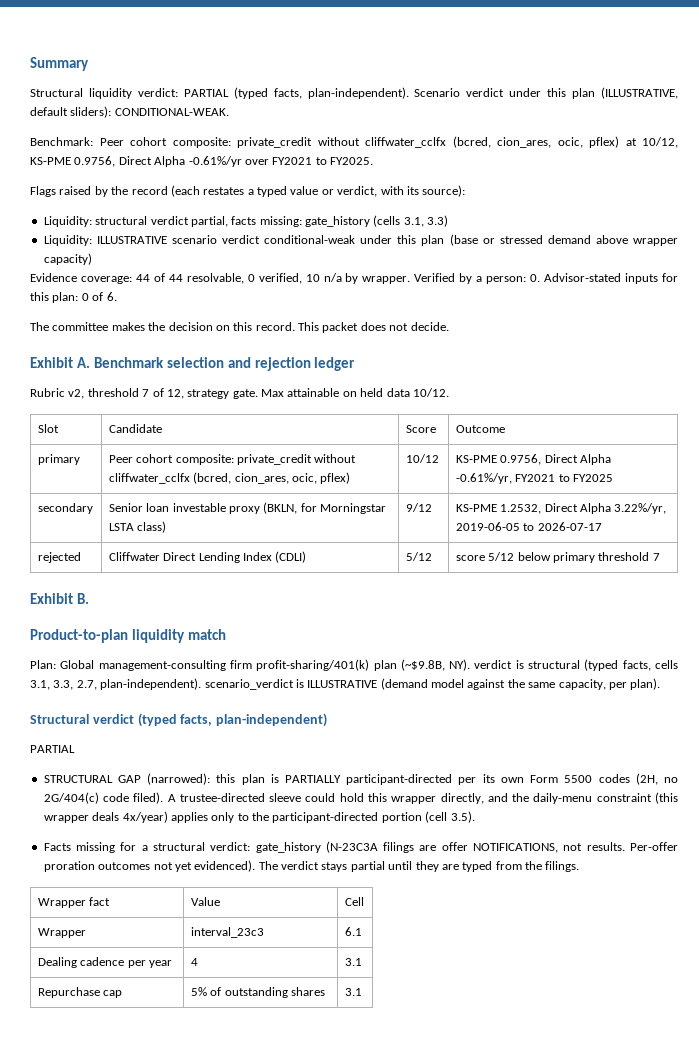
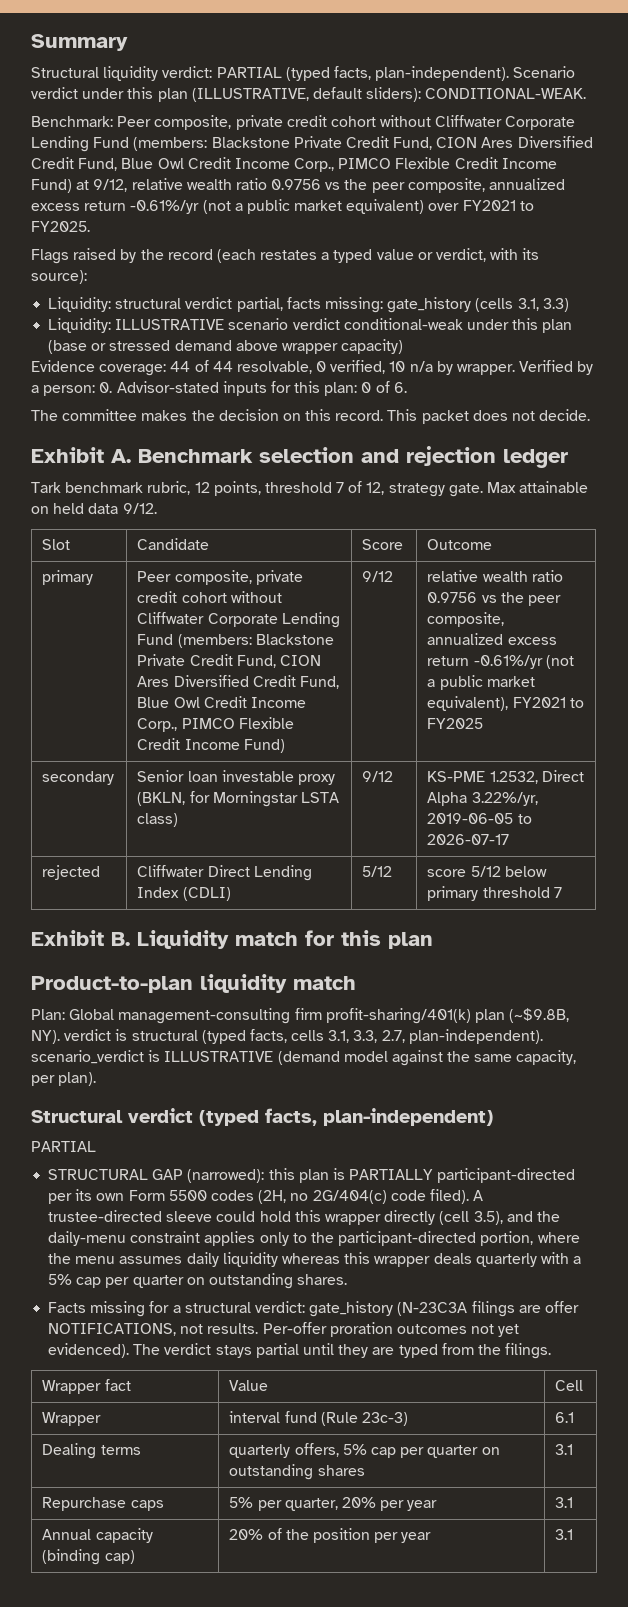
- Benchmark: Peer cohort composite: private_credit without cliffwater_cclfx (bcred, cion_ares, ocic, pflex) at 10/12, KS-PME 0.9756, Direct Alpha -0.61%/yr over FY2021 to FY2025.
+ Benchmark: Peer composite, private credit cohort without Cliffwater Corporate Lending Fund (members: Blackstone Private Credit Fund, CION Ares Diversified Credit Fund, Blue Owl Credit Income Corp., PIMCO Flexible Credit Income Fund) at 9/12, relative wealth ratio 0.9756 vs the peer composite, annualized excess return -0.61%/yr (not a public market equivalent) over FY2021 to FY2025.
- Rubric v2, threshold 7 of 12, strategy gate.
+ Tark benchmark rubric, 12 points, threshold 7 of 12, strategy gate.
- Max attainable on held data 10/12.
+ Max attainable on held data 9/12.
- Peer cohort composite: private_credit without cliffwater_cclfx (bcred, cion_ares, ocic, pflex) | 10/12 | KS-PME 0.9756, Direct Alpha -0.61%/yr, FY2021 to FY2025
+ Peer composite, private credit cohort without Cliffwater Corporate Lending Fund (members: Blackstone Private Credit Fund, CION Ares Diversified Credit Fund, Blue Owl Credit Income Corp., PIMCO Flexible Credit Income Fund) | 9/12 | relative wealth ratio 0.9756 vs the peer composite, annualized excess return -0.61%/yr (not a public market equivalent), FY2021 to FY2025
- Exhibit B.
+ Exhibit B. Liquidity match for this plan
- A trustee-directed sleeve could hold this wrapper directly, and the daily-menu constraint (this wrapper deals 4x/year) applies only to the participant-directed portion (cell 3.5).
+ A trustee-directed sleeve could hold this wrapper directly (cell 3.5), and the daily-menu constraint applies only to the participant-directed portion, where the menu assumes daily liquidity whereas this wrapper deals quarterly with a 5% cap per quarter on outstanding shares.
- Wrapper | interval_23c3 | 6.1
- Dealing cadence per year | 4 | 3.1
+ Wrapper | interval fund (Rule 23c-3) | 6.1
+ Dealing terms | quarterly offers, 5% cap per quarter on outstanding shares | 3.1
- Repurchase cap | 5% of outstanding shares | 3.1
+ Repurchase caps | 5% per quarter, 20% per year | 3.1
+ Annual capacity (binding cap) | 20% of the position per year | 3.1

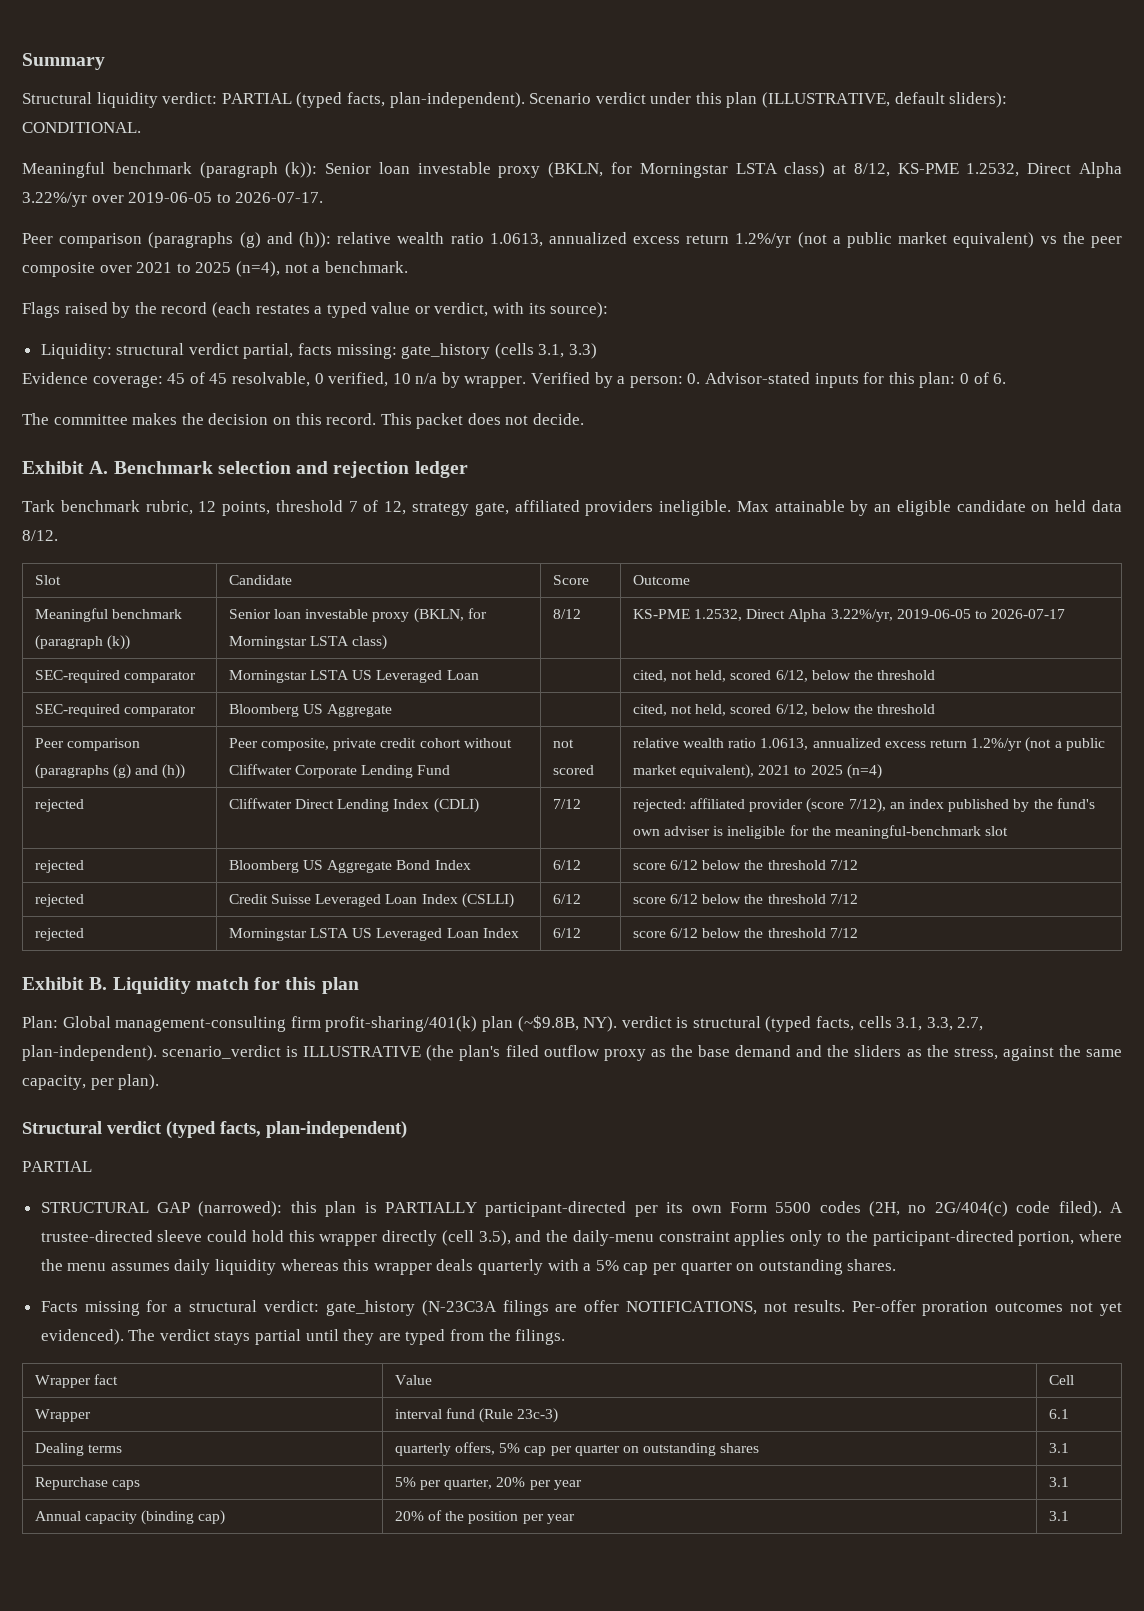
- Scenario verdict under this plan (ILLUSTRATIVE, default sliders): CONDITIONAL-WEAK.
- Benchmark: Peer composite, private credit cohort without Cliffwater Corporate Lending Fund (members: Blackstone Private Credit Fund, CION Ares Diversified Credit Fund, Blue Owl Credit Income Corp., PIMCO Flexible Credit Income Fund) at 9/12, relative wealth ratio 0.9756 vs the peer composite, annualized excess return -0.61%/yr (not a public market equivalent) over FY2021 to FY2025.
+ Scenario verdict under this plan (ILLUSTRATIVE, default sliders): CONDITIONAL.
+ Meaningful benchmark (paragraph (k)): Senior loan investable proxy (BKLN, for Morningstar LSTA class) at 8/12, KS-PME 1.2532, Direct Alpha 3.22%/yr over 2019-06-05 to 2026-07-17.
+ Peer comparison (paragraphs (g) and (h)): relative wealth ratio 1.0613, annualized excess return 1.2%/yr (not a public market equivalent) vs the peer composite over 2021 to 2025 (n=4), not a benchmark.
- Liquidity: ILLUSTRATIVE scenario verdict conditional-weak under this plan (base or stressed demand above wrapper capacity)
- Evidence coverage: 44 of 44 resolvable, 0 verified, 10 n/a by wrapper.
+ Evidence coverage: 45 of 45 resolvable, 0 verified, 10 n/a by wrapper.
- Tark benchmark rubric, 12 points, threshold 7 of 12, strategy gate. Max attainable on held data 9/12.
+ Tark benchmark rubric, 12 points, threshold 7 of 12, strategy gate, affiliated providers ineligible. Max attainable by an eligible candidate on held data 8/12.
- primary | Peer composite, private credit cohort without Cliffwater Corporate Lending Fund (members: Blackstone Private Credit Fund, CION Ares Diversified Credit Fund, Blue Owl Credit Income Corp., PIMCO Flexible Credit Income Fund) | 9/12 | relative wealth ratio 0.9756 vs the peer composite, annualized excess return -0.61%/yr (not a public market equivalent), FY2021 to FY2025
- secondary | Senior loan investable proxy (BKLN, for Morningstar LSTA class) | 9/12 | KS-PME 1.2532, Direct Alpha 3.22%/yr, 2019-06-05 to 2026-07-17
+ Meaningful benchmark (paragraph (k)) | Senior loan investable proxy (BKLN, for Morningstar LSTA class) | 8/12 | KS-PME 1.2532, Direct Alpha 3.22%/yr, 2019-06-05 to 2026-07-17
+ SEC-required comparator | Morningstar LSTA US Leveraged Loan | | cited, not held, scored 6/12, below the threshold
+ SEC-required comparator | Bloomberg US Aggregate | | cited, not held, scored 6/12, below the threshold
+ Peer comparison (paragraphs (g) and (h)) | Peer composite, private credit cohort without Cliffwater Corporate Lending Fund | not scored | relative wealth ratio 1.0613, annualized excess return 1.2%/yr (not a public market equivalent), 2021 to 2025 (n=4)
- rejected | Cliffwater Direct Lending Index (CDLI) | 5/12 | score 5/12 below primary threshold 7
+ rejected | Cliffwater Direct Lending Index (CDLI) | 7/12 | rejected: affiliated provider (score 7/12), an index published by the fund's own adviser is ineligible for the meaningful-benchmark slot
+ rejected | Bloomberg US Aggregate Bond Index | 6/12 | score 6/12 below the threshold 7/12
+ rejected | Credit Suisse Leveraged Loan Index (CSLLI) | 6/12 | score 6/12 below the threshold 7/12
+ rejected | Morningstar LSTA US Leveraged Loan Index | 6/12 | score 6/12 below the threshold 7/12
- Product-to-plan liquidity match
- Plan: Global management-consulting firm profit-sharing/401(k) plan (~$9.8B, NY). verdict is structural (typed facts, cells 3.1, 3.3, 2.7, plan-independent). scenario_verdict is ILLUSTRATIVE (demand model against the same capacity, per plan).
+ Plan: Global management-consulting firm profit-sharing/401(k) plan (~$9.8B, NY). verdict is structural (typed facts, cells 3.1, 3.3, 2.7, plan-independent). scenario_verdict is ILLUSTRATIVE (the plan's filed outflow proxy as the base demand and the sliders as the stress, against the same capacity, per plan).

